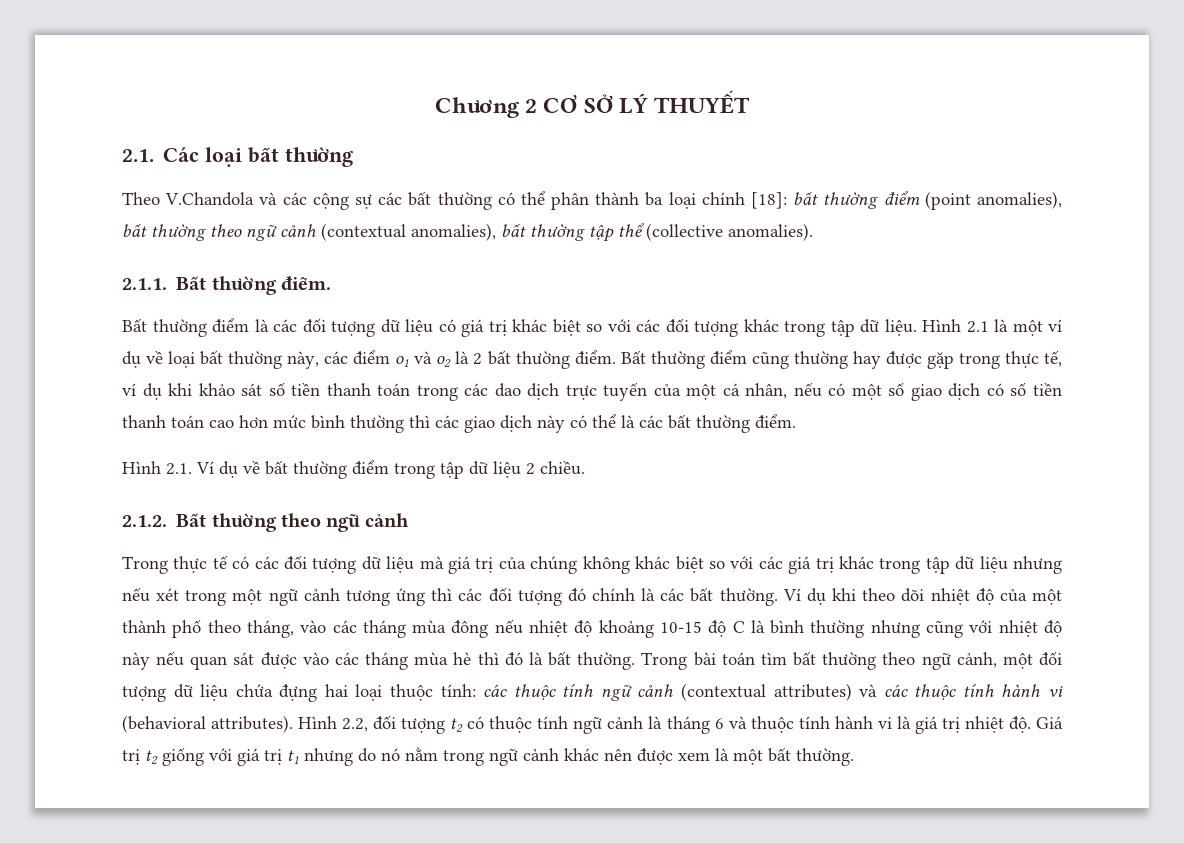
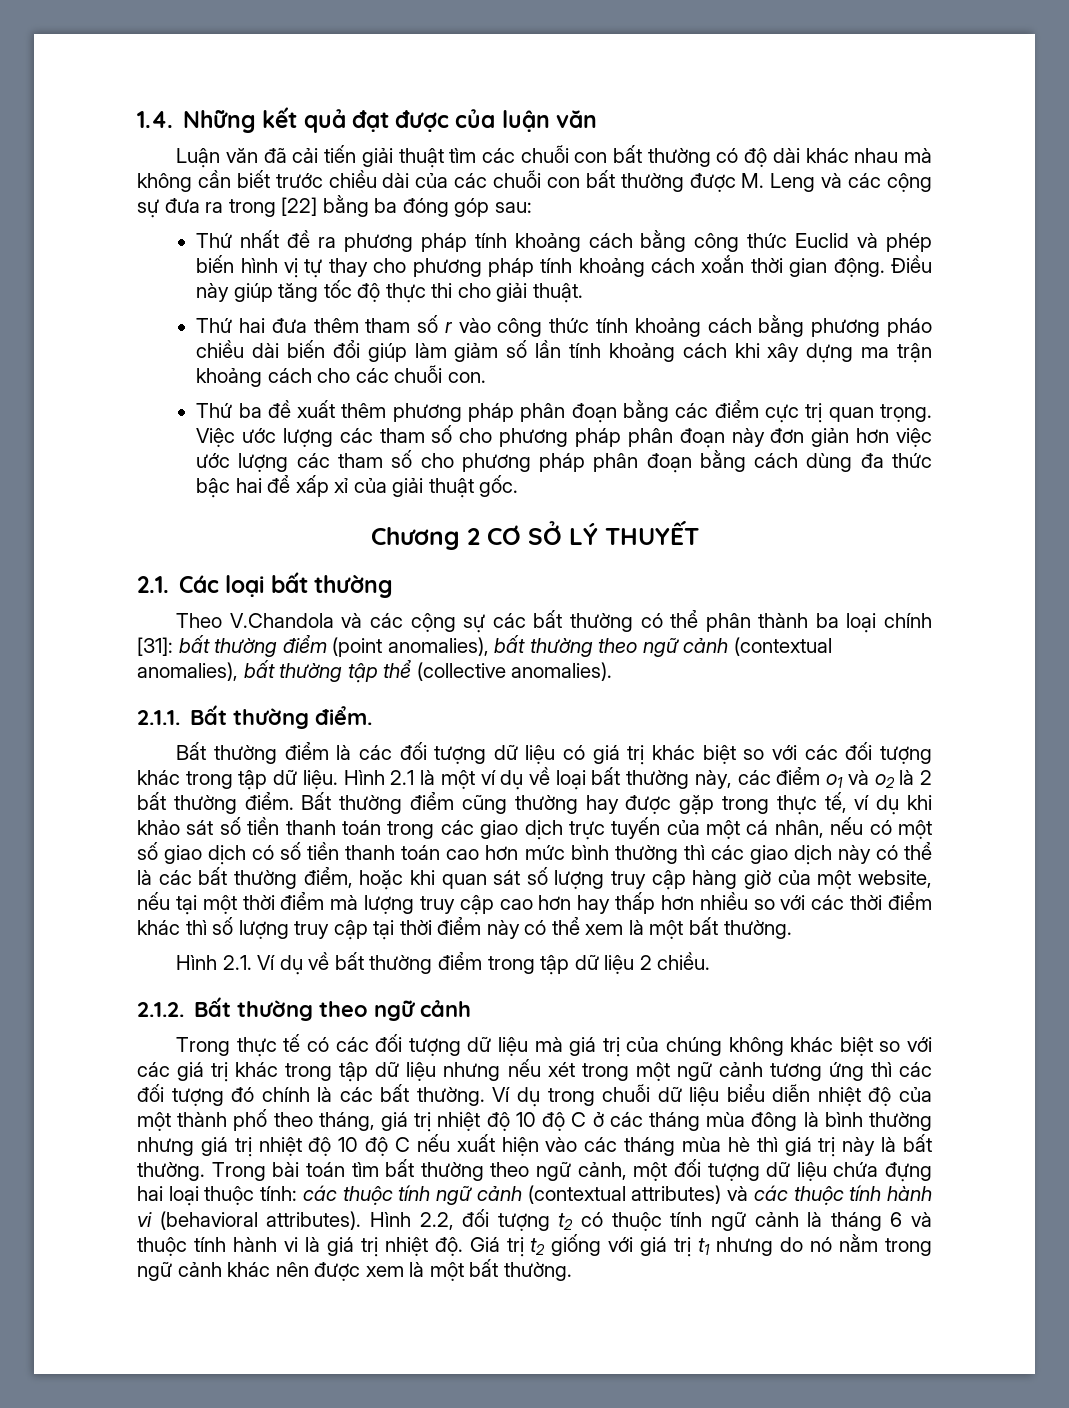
+ 1.4. Những kết quả đạt được của luận văn
+ Luận văn đã cải tiến giải thuật tìm các chuỗi con bất thường có độ dài khác nhau mà không cần biết trước chiều dài của các chuỗi con bất thường được M. Leng và các cộng sự đưa ra trong [22] bằng ba đóng góp sau:
+ Thứ nhất đề ra phương pháp tính khoảng cách bằng công thức Euclid và phép biến hình vị tự thay cho phương pháp tính khoảng cách xoắn thời gian động. Điều này giúp tăng tốc độ thực thi cho giải thuật.
+ Thứ hai đưa thêm tham số r vào công thức tính khoảng cách bằng phương pháo chiều dài biến đổi giúp làm giảm số lần tính khoảng cách khi xây dựng ma trận khoảng cách cho các chuỗi con.
+ Thứ ba đề xuất thêm phương pháp phân đoạn bằng các điểm cực trị quan trọng. Việc ước lượng các tham số cho phương pháp phân đoạn này đơn giản hơn việc ước lượng các tham số cho phương pháp phân đoạn bằng cách dùng đa thức bậc hai để xấp xỉ của giải thuật gốc.
- Theo V.Chandola và các cộng sự các bất thường có thể phân thành ba loại chính [18]: bất thường điểm (point anomalies), bất thường theo ngữ cảnh (contextual anomalies), bất thường tập thể (collective anomalies).
+ Theo V.Chandola và các cộng sự các bất thường có thể phân thành ba loại chính [31]: bất thường điểm (point anomalies), bất thường theo ngữ cảnh (contextual anomalies), bất thường tập thể (collective anomalies).
- Bất thường điểm cũng thường hay được gặp trong thực tế, ví dụ khi khảo sát số tiền thanh toán trong các dao dịch trực tuyến của một cá nhân, nếu có một số giao dịch có số tiền thanh toán cao hơn mức bình thường thì các giao dịch này có thể là các bất thường điểm.
+ Bất thường điểm cũng thường hay được gặp trong thực tế, ví dụ khi khảo sát số tiền thanh toán trong các giao dịch trực tuyến của một cá nhân, nếu có một số giao dịch có số tiền thanh toán cao hơn mức bình thường thì các giao dịch này có thể là các bất thường điểm, hoặc khi quan sát số lượng truy cập hàng giờ của một website, nếu tại một thời điểm mà lượng truy cập cao hơn hay thấp hơn nhiều so với các thời điểm khác thì số lượng truy cập tại thời điểm này có thể xem là một bất thường.
- Ví dụ khi theo dõi nhiệt độ của một thành phố theo tháng, vào các tháng mùa đông nếu nhiệt độ khoảng 10-15 độ C là bình thường nhưng cũng với nhiệt độ này nếu quan sát được vào các tháng mùa hè thì đó là bất thường.
+ Ví dụ trong chuỗi dữ liệu biểu diễn nhiệt độ của một thành phố theo tháng, giá trị nhiệt độ 10 độ C ở các tháng mùa đông là bình thường nhưng giá trị nhiệt độ 10 độ C nếu xuất hiện vào các tháng mùa hè thì giá trị này là bất thường.

